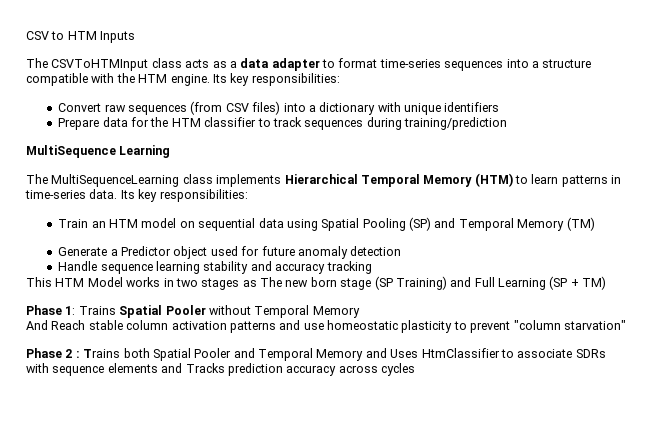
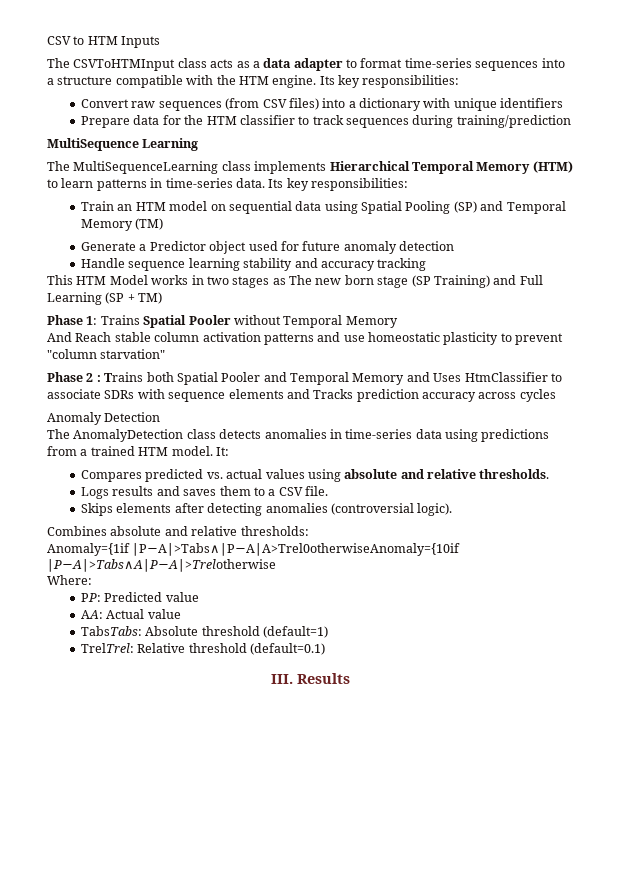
+ Anomaly Detection
+ The AnomalyDetection class detects anomalies in time-series data using predictions from a trained HTM model. It:
+ Compares predicted vs. actual values using absolute and relative thresholds.
+ Logs results and saves them to a CSV file.
+ Skips elements after detecting anomalies (controversial logic).
+ Combines absolute and relative thresholds:
+ Anomaly={1if ∣P−A∣>Tabs∧∣P−A∣A>Trel0otherwiseAnomaly={10if ∣P−A∣>Tabs∧A∣P−A∣>Trelotherwise
+ Where:
+ PP: Predicted value
+ AA: Actual value
+ TabsTabs: Absolute threshold (default=1)
+ TrelTrel: Relative threshold (default=0.1)
+ III. Results

